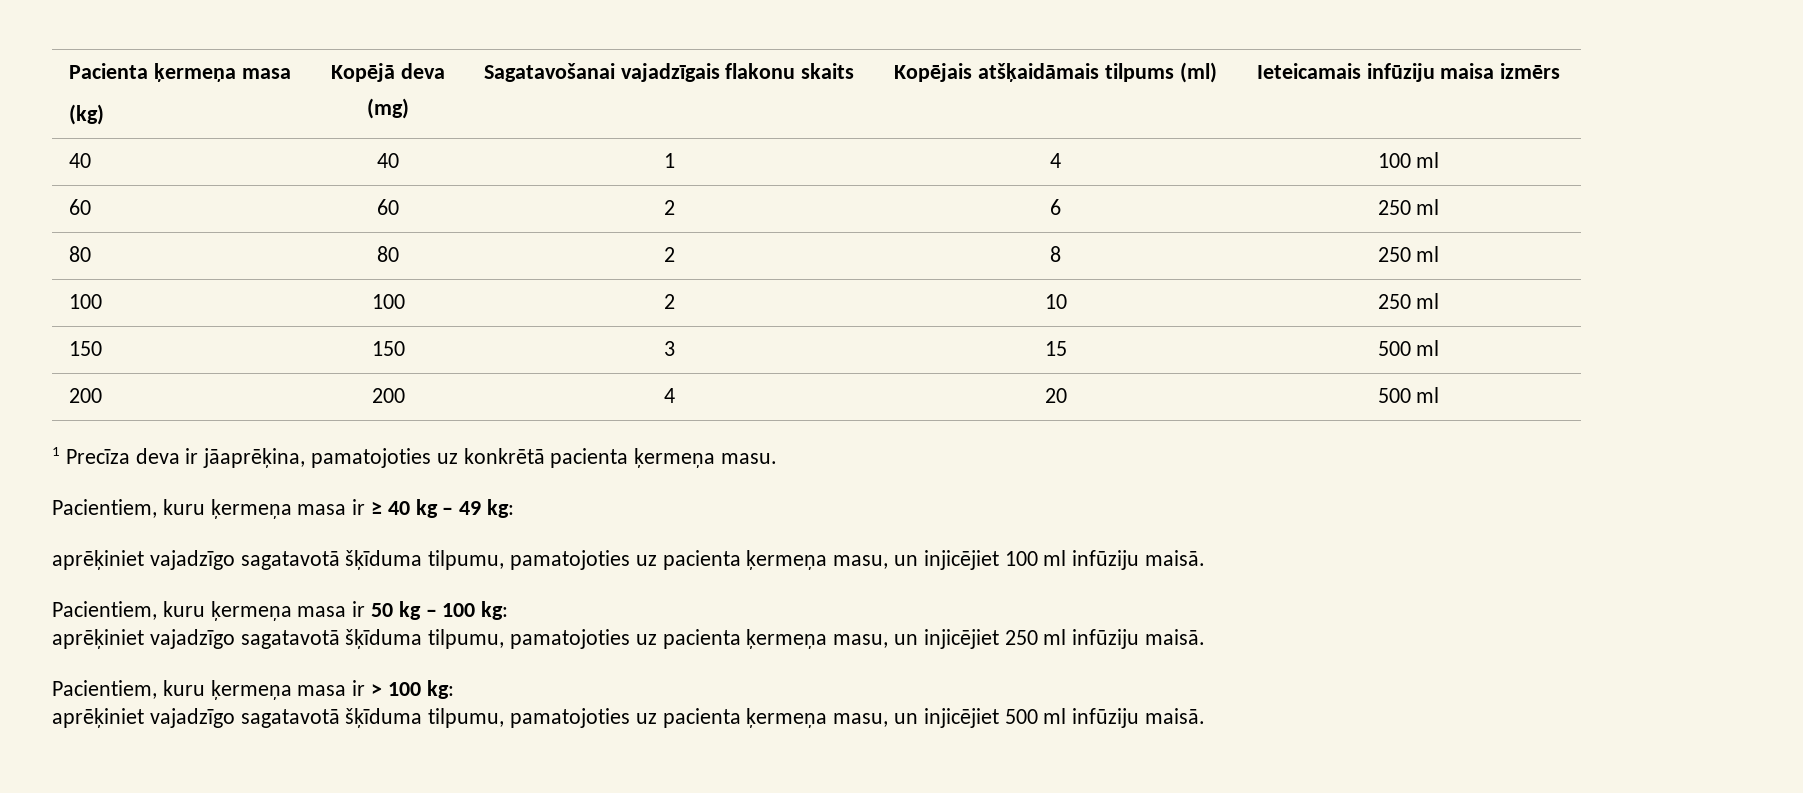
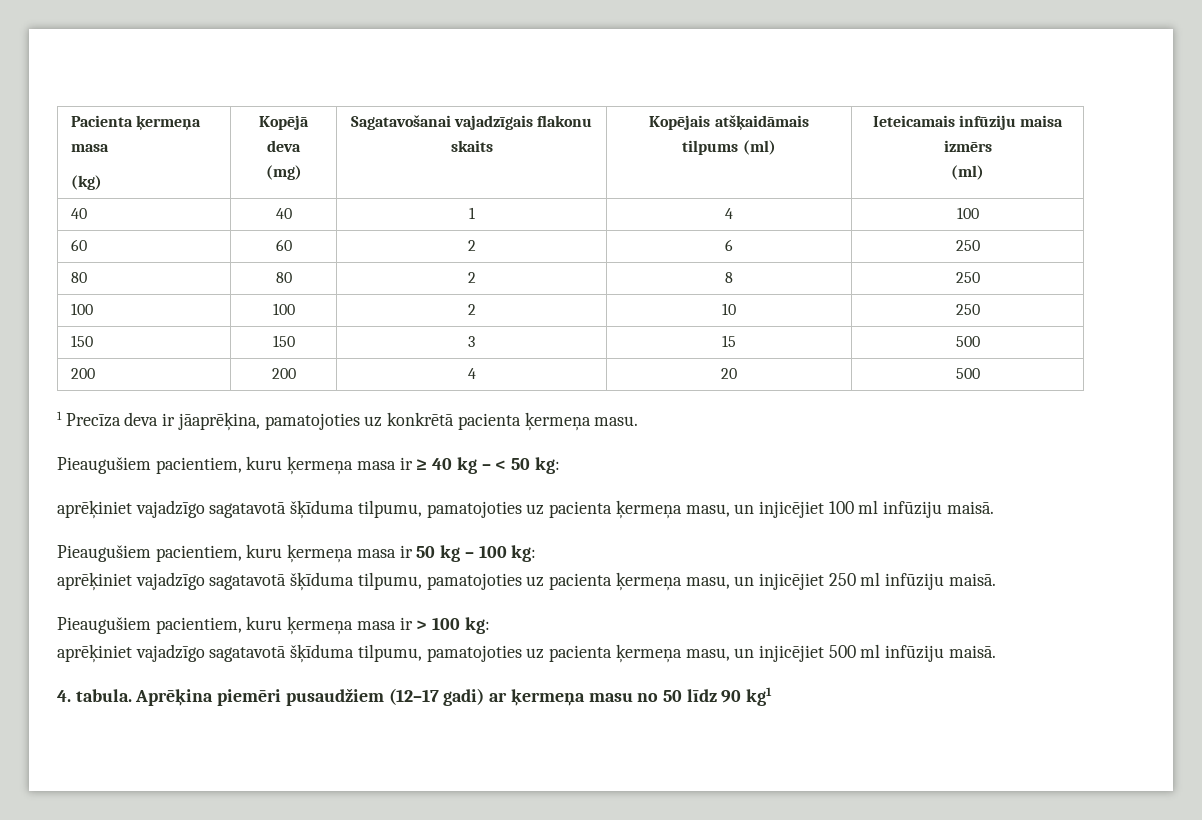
  Pacienta ķermeņa masa
  (kg) | Kopējā deva
  (mg) | Sagatavošanai vajadzīgais flakonu skaits | Kopējais atšķaidāmais tilpums (ml) | Ieteicamais infūziju maisa izmērs
+ (ml)
- 40 | 40 | 1 | 4 | 100 ml
+ 40 | 40 | 1 | 4 | 100
- 60 | 60 | 2 | 6 | 250 ml
+ 60 | 60 | 2 | 6 | 250
- 80 | 80 | 2 | 8 | 250 ml
+ 80 | 80 | 2 | 8 | 250
- 100 | 100 | 2 | 10 | 250 ml
+ 100 | 100 | 2 | 10 | 250
- 150 | 150 | 3 | 15 | 500 ml
+ 150 | 150 | 3 | 15 | 500
- 200 | 200 | 4 | 20 | 500 ml
+ 200 | 200 | 4 | 20 | 500
- Pacientiem, kuru ķermeņa masa ir ≥ 40 kg – 49 kg:
+ Pieaugušiem pacientiem, kuru ķermeņa masa ir ≥ 40 kg – < 50 kg:
- Pacientiem, kuru ķermeņa masa ir 50 kg – 100 kg:
+ Pieaugušiem pacientiem, kuru ķermeņa masa ir 50 kg – 100 kg:
- Pacientiem, kuru ķermeņa masa ir > 100 kg:
+ Pieaugušiem pacientiem, kuru ķermeņa masa ir > 100 kg:
+ 4. tabula. Aprēķina piemēri pusaudžiem (12–17 gadi) ar ķermeņa masu no 50 līdz 90 kg1

